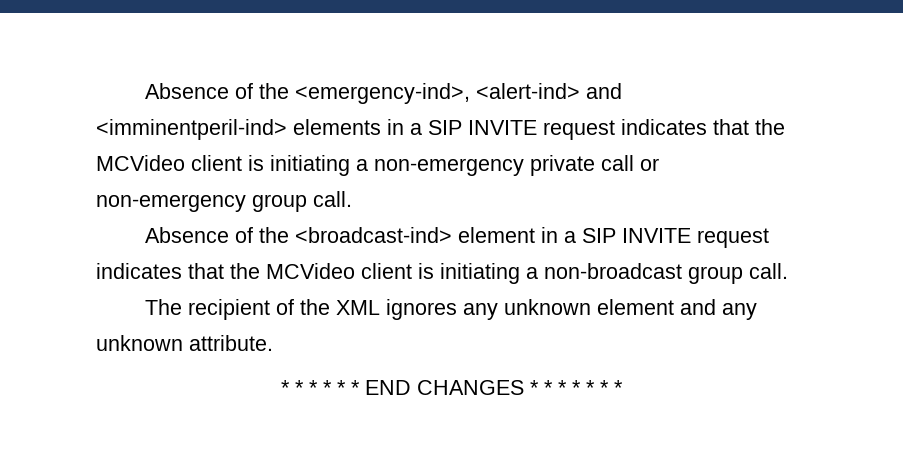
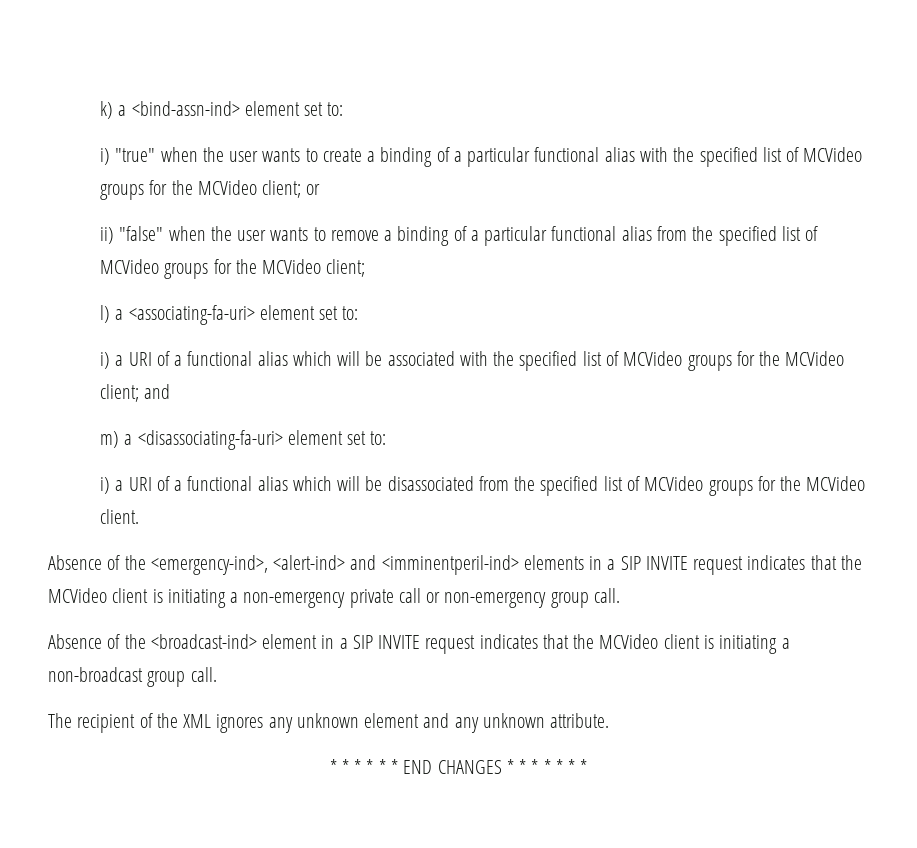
+ k) a <bind-assn-ind> element set to:
+ i) "true" when the user wants to create a binding of a particular functional alias with the specified list of MCVideo groups for the MCVideo client; or
+ ii) "false" when the user wants to remove a binding of a particular functional alias from the specified list of MCVideo groups for the MCVideo client;
+ l) a <associating-fa-uri> element set to:
+ i) a URI of a functional alias which will be associated with the specified list of MCVideo groups for the MCVideo client; and
+ m) a <disassociating-fa-uri> element set to:
+ i) a URI of a functional alias which will be disassociated from the specified list of MCVideo groups for the MCVideo client.

